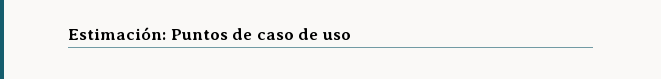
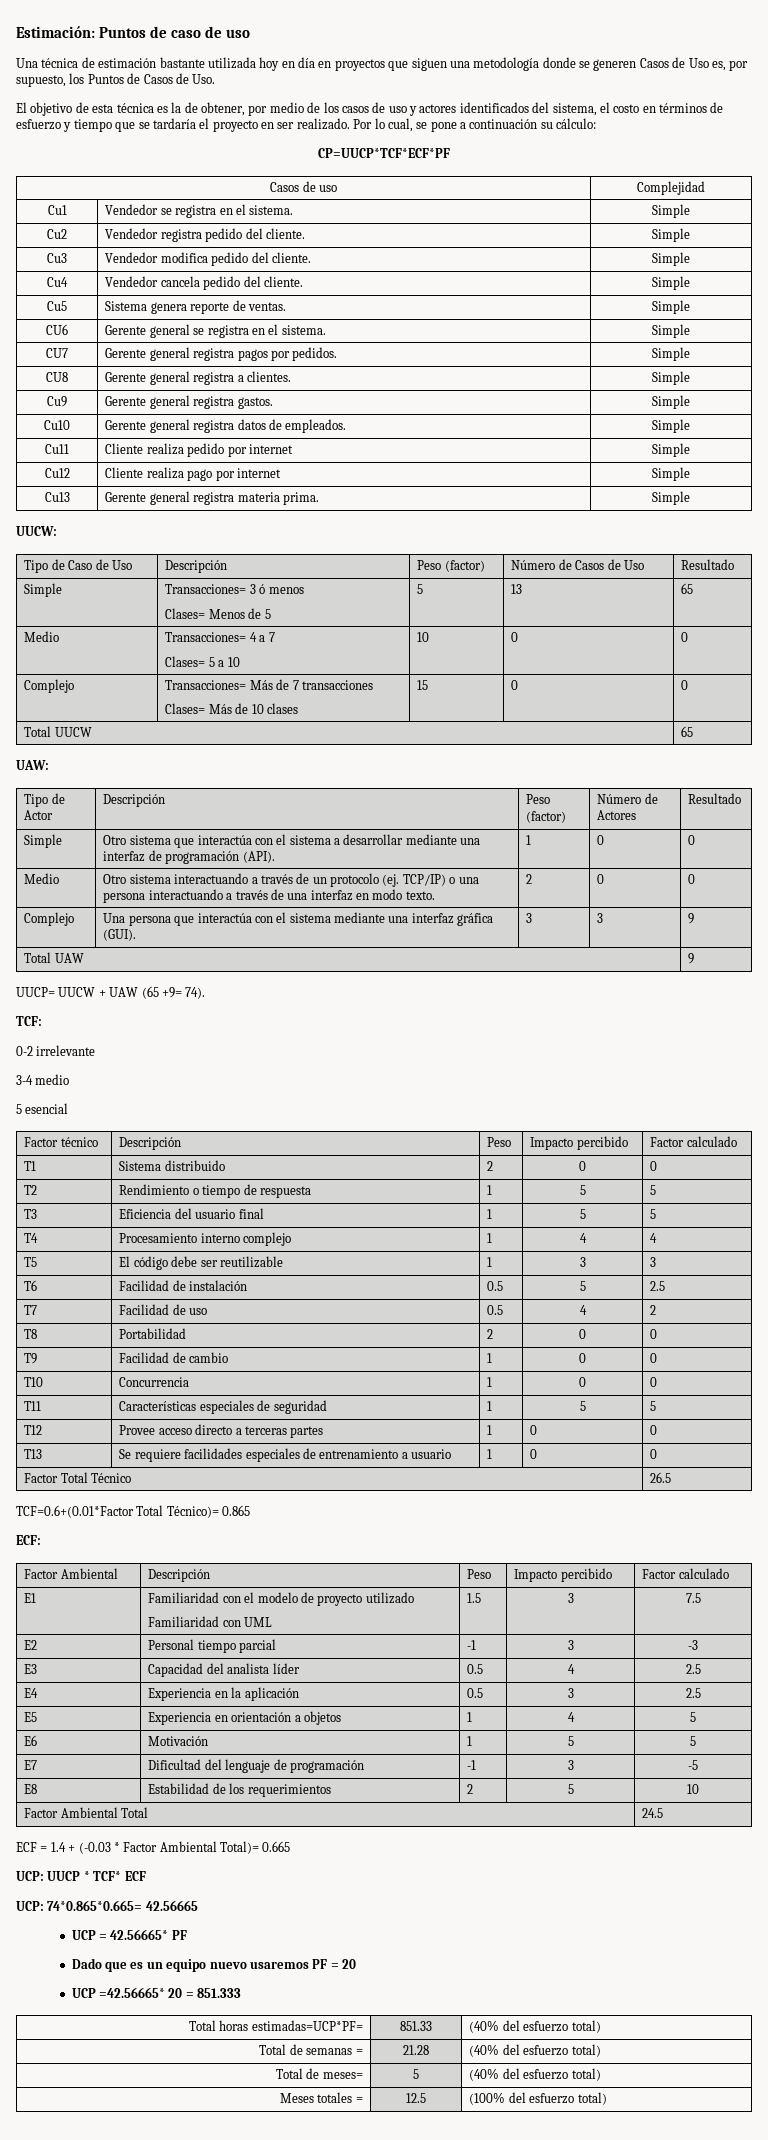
+ Una técnica de estimación bastante utilizada hoy en día en proyectos que siguen una metodología donde se generen Casos de Uso es, por supuesto, los Puntos de Casos de Uso.
+ El objetivo de esta técnica es la de obtener, por medio de los casos de uso y actores identificados del sistema, el costo en términos de esfuerzo y tiempo que se tardaría el proyecto en ser realizado. Por lo cual, se pone a continuación su cálculo:
+ CP=UUCP*TCF*ECF*PF
+ Casos de uso | Complejidad
+ Cu1 | Vendedor se registra en el sistema. | Simple
+ Cu2 | Vendedor registra pedido del cliente. | Simple
+ Cu3 | Vendedor modifica pedido del cliente. | Simple
+ Cu4 | Vendedor cancela pedido del cliente. | Simple
+ Cu5 | Sistema genera reporte de ventas. | Simple
+ CU6 | Gerente general se registra en el sistema. | Simple
+ CU7 | Gerente general registra pagos por pedidos. | Simple
+ CU8 | Gerente general registra a clientes. | Simple
+ Cu9 | Gerente general registra gastos. | Simple
+ Cu10 | Gerente general registra datos de empleados. | Simple
+ Cu11 | Cliente realiza pedido por internet | Simple
+ Cu12 | Cliente realiza pago por internet | Simple
+ Cu13 | Gerente general registra materia prima. | Simple
+ UUCW:
+ Tipo de Caso de Uso | Descripción | Peso (factor) | Número de Casos de Uso | Resultado
+ Simple | Transacciones= 3 ó menos
+ Clases= Menos de 5 | 5 | 13 | 65
+ Medio | Transacciones= 4 a 7
+ Clases= 5 a 10 | 10 | 0 | 0
+ Complejo | Transacciones= Más de 7 transacciones
+ Clases= Más de 10 clases | 15 | 0 | 0
+ Total UUCW | 65
+ UAW:
+ Tipo de Actor | Descripción | Peso (factor) | Número de Actores | Resultado
+ Simple | Otro sistema que interactúa con el sistema a desarrollar mediante una interfaz de programación (API). | 1 | 0 | 0
+ Medio | Otro sistema interactuando a través de un protocolo (ej. TCP/IP) o una persona interactuando a través de una interfaz en modo texto. | 2 | 0 | 0
+ Complejo | Una persona que interactúa con el sistema mediante una interfaz gráfica (GUI). | 3 | 3 | 9
+ Total UAW | 9
+ UUCP= UUCW + UAW (65 +9= 74).
+ TCF:
+ 0-2 irrelevante
+ 3-4 medio
+ 5 esencial
+ Factor técnico | Descripción | Peso | Impacto percibido | Factor calculado
+ T1 | Sistema distribuido | 2 | 0 | 0
+ T2 | Rendimiento o tiempo de respuesta | 1 | 5 | 5
+ T3 | Eficiencia del usuario final | 1 | 5 | 5
+ T4 | Procesamiento interno complejo | 1 | 4 | 4
+ T5 | El código debe ser reutilizable | 1 | 3 | 3
+ T6 | Facilidad de instalación | 0.5 | 5 | 2.5
+ T7 | Facilidad de uso | 0.5 | 4 | 2
+ T8 | Portabilidad | 2 | 0 | 0
+ T9 | Facilidad de cambio | 1 | 0 | 0
+ T10 | Concurrencia | 1 | 0 | 0
+ T11 | Características especiales de seguridad | 1 | 5 | 5
+ T12 | Provee acceso directo a terceras partes | 1 | 0 | 0
+ T13 | Se requiere facilidades especiales de entrenamiento a usuario | 1 | 0 | 0
+ Factor Total Técnico | 26.5
+ TCF=0.6+(0.01*Factor Total Técnico)= 0.865
+ ECF:
+ Factor Ambiental | Descripción | Peso | Impacto percibido | Factor calculado
+ E1 | Familiaridad con el modelo de proyecto utilizado
+ Familiaridad con UML | 1.5 | 3 | 7.5
+ E2 | Personal tiempo parcial | -1 | 3 | -3
+ E3 | Capacidad del analista líder | 0.5 | 4 | 2.5
+ E4 | Experiencia en la aplicación | 0.5 | 3 | 2.5
+ E5 | Experiencia en orientación a objetos | 1 | 4 | 5
+ E6 | Motivación | 1 | 5 | 5
+ E7 | Dificultad del lenguaje de programación | -1 | 3 | -5
+ E8 | Estabilidad de los requerimientos | 2 | 5 | 10
+ Factor Ambiental Total | 24.5
+ ECF = 1.4 + (-0.03 * Factor Ambiental Total)= 0.665
+ UCP: UUCP * TCF* ECF
+ UCP: 74*0.865*0.665= 42.56665
+ UCP = 42.56665* PF
+ Dado que es un equipo nuevo usaremos PF = 20
+ UCP =42.56665* 20 = 851.333
+ Total horas estimadas=UCP*PF= | 851.33 | (40% del esfuerzo total)
+ Total de semanas = | 21.28 | (40% del esfuerzo total)
+ Total de meses= | 5 | (40% del esfuerzo total)
+ Meses totales = | 12.5 | (100% del esfuerzo total)

